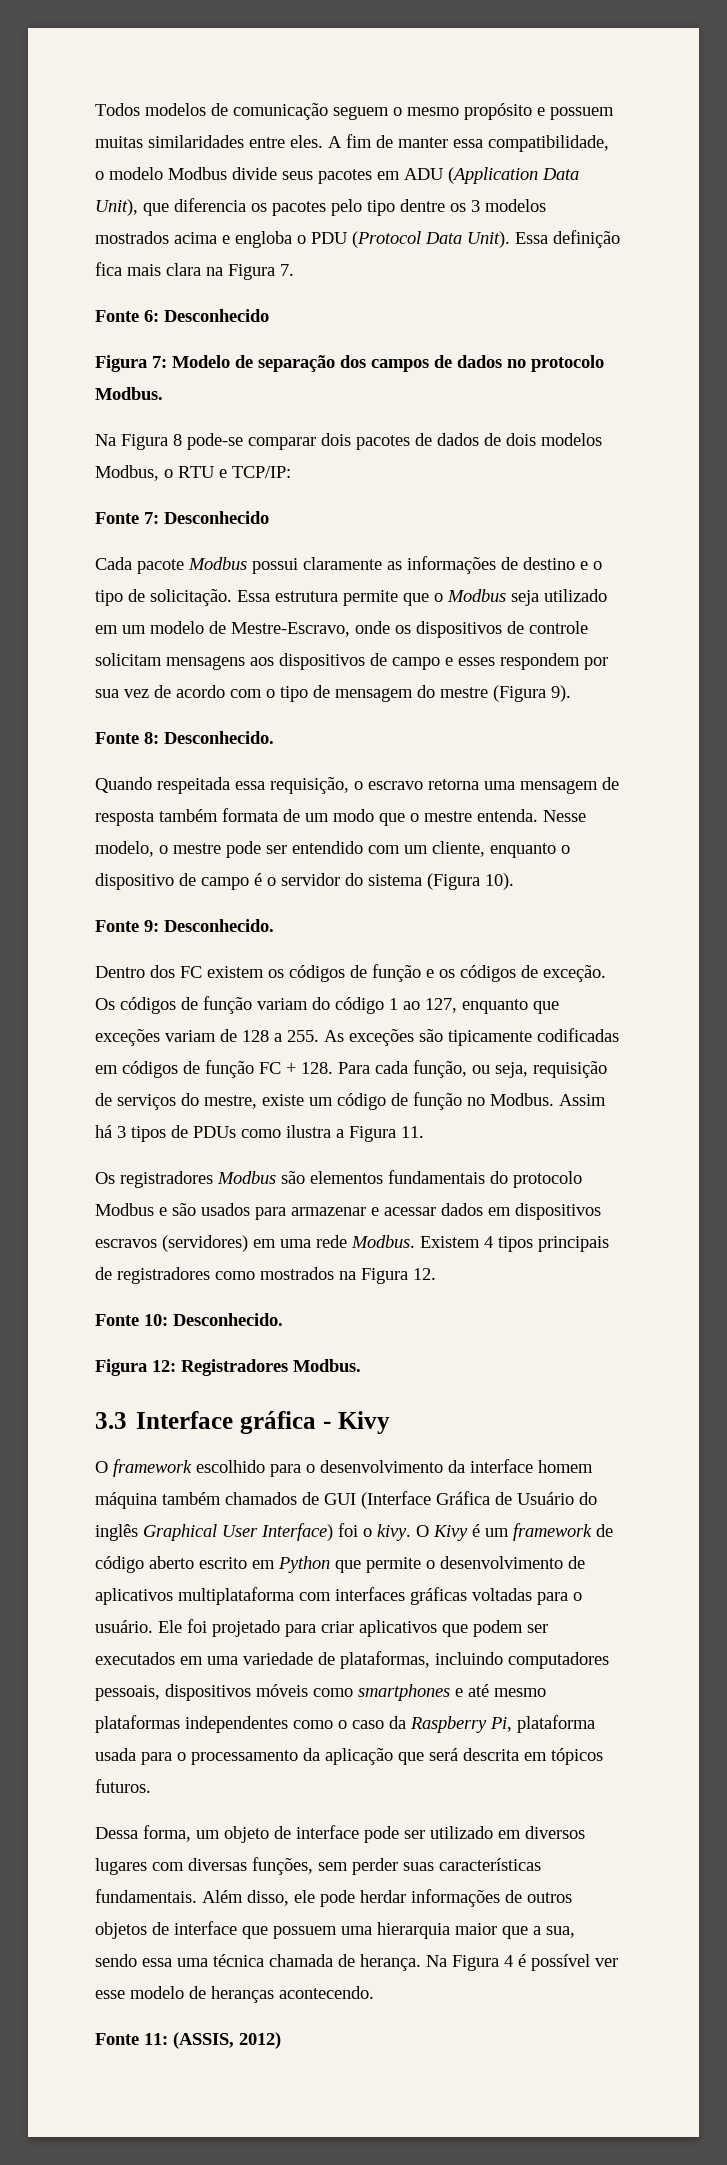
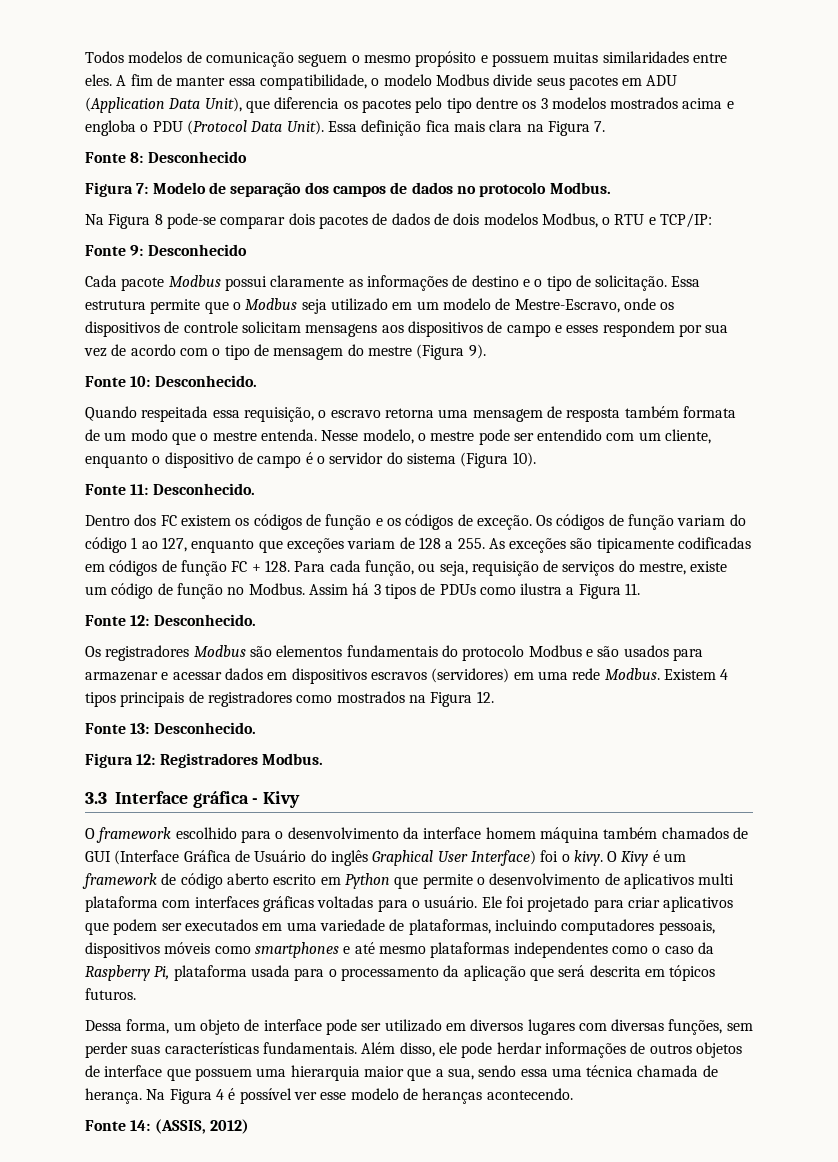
- Fonte 6: Desconhecido
+ Fonte 8: Desconhecido
- Fonte 7: Desconhecido
+ Fonte 9: Desconhecido
- Fonte 8: Desconhecido.
+ Fonte 10: Desconhecido.
- Fonte 9: Desconhecido.
+ Fonte 11: Desconhecido.
+ Fonte 12: Desconhecido.
- Fonte 10: Desconhecido.
+ Fonte 13: Desconhecido.
- O Kivy é um framework de código aberto escrito em Python que permite o desenvolvimento de aplicativos multiplataforma com interfaces gráficas voltadas para o usuário.
+ O Kivy é um framework de código aberto escrito em Python que permite o desenvolvimento de aplicativos multi plataforma com interfaces gráficas voltadas para o usuário.
- Fonte 11: (ASSIS, 2012)
+ Fonte 14: (ASSIS, 2012)

